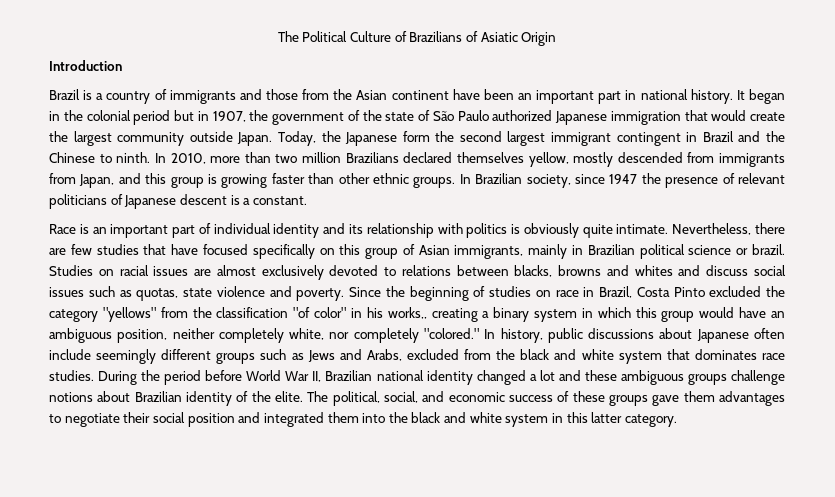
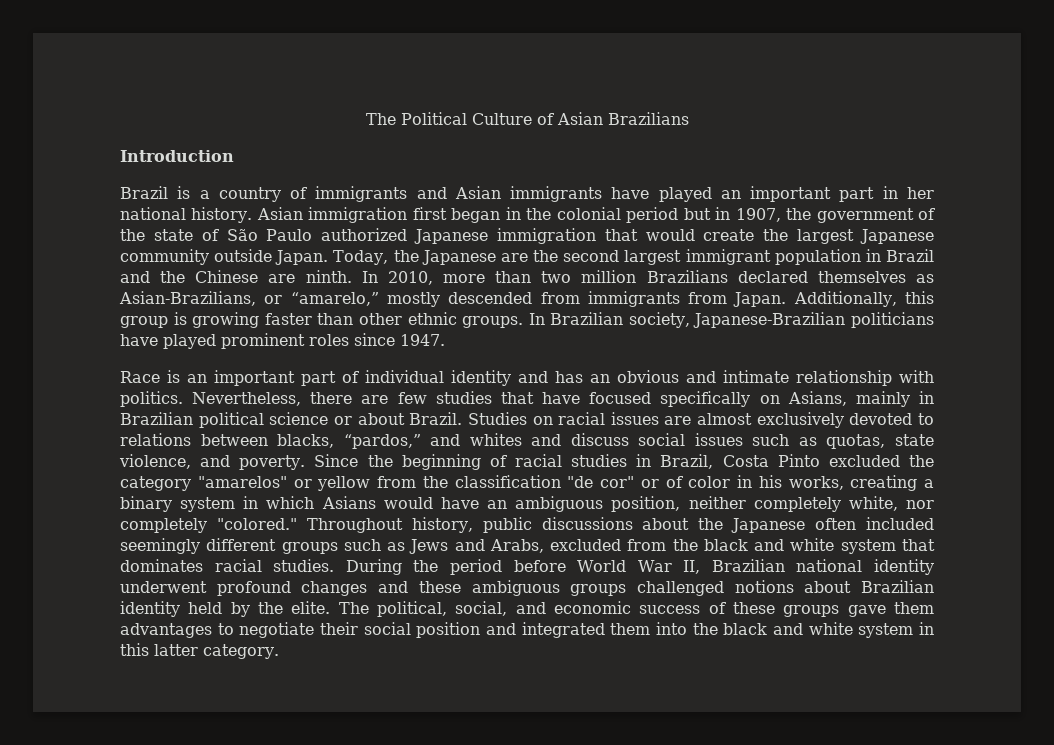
- The Political Culture of Brazilians of Asiatic Origin
+ The Political Culture of Asian Brazilians
- Brazil is a country of immigrants and those from the Asian continent have been an important part in national history.
+ Brazil is a country of immigrants and Asian immigrants have played an important part in her national history.
- It began in the colonial period but in 1907, the government of the state of São Paulo authorized Japanese immigration that would create the largest community outside Japan.
+ Asian immigration first began in the colonial period but in 1907, the government of the state of São Paulo authorized Japanese immigration that would create the largest Japanese community outside Japan.
- Today, the Japanese form the second largest immigrant contingent in Brazil and the Chinese to ninth.
+ Today, the Japanese are the second largest immigrant population in Brazil and the Chinese are ninth.
- In 2010, more than two million Brazilians declared themselves yellow, mostly descended from immigrants from Japan, and this group is growing faster than other ethnic groups.
+ In 2010, more than two million Brazilians declared themselves as Asian-Brazilians, or “amarelo,” mostly descended from immigrants from Japan. Additionally, this group is growing faster than other ethnic groups.
- In Brazilian society, since 1947 the presence of relevant politicians of Japanese descent is a constant.
+ In Brazilian society, Japanese-Brazilian politicians have played prominent roles since 1947.
- Race is an important part of individual identity and its relationship with politics is obviously quite intimate.
+ Race is an important part of individual identity and has an obvious and intimate relationship with politics.
- Nevertheless, there are few studies that have focused specifically on this group of Asian immigrants, mainly in Brazilian political science or brazil.
+ Nevertheless, there are few studies that have focused specifically on Asians, mainly in Brazilian political science or about Brazil.
- Studies on racial issues are almost exclusively devoted to relations between blacks, browns and whites and discuss social issues such as quotas, state violence and poverty.
+ Studies on racial issues are almost exclusively devoted to relations between blacks, “pardos,” and whites and discuss social issues such as quotas, state violence, and poverty.
- Since the beginning of studies on race in Brazil, Costa Pinto excluded the category "yellows" from the classification "of color" in his works,, creating a binary system in which this group would have an ambiguous position, neither completely white, nor completely "colored."
+ Since the beginning of racial studies in Brazil, Costa Pinto excluded the category "amarelos" or yellow from the classification "de cor" or of color in his works, creating a binary system in which Asians would have an ambiguous position, neither completely white, nor completely "colored."
- In history, public discussions about Japanese often include seemingly different groups such as Jews and Arabs, excluded from the black and white system that dominates race studies.
+ Throughout history, public discussions about the Japanese often included seemingly different groups such as Jews and Arabs, excluded from the black and white system that dominates racial studies.
- During the period before World War II, Brazilian national identity changed a lot and these ambiguous groups challenge notions about Brazilian identity of the elite.
+ During the period before World War II, Brazilian national identity underwent profound changes and these ambiguous groups challenged notions about Brazilian identity held by the elite.

